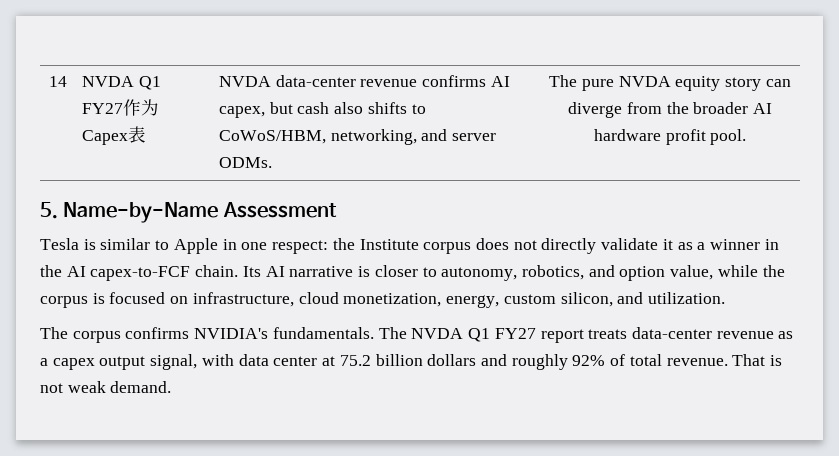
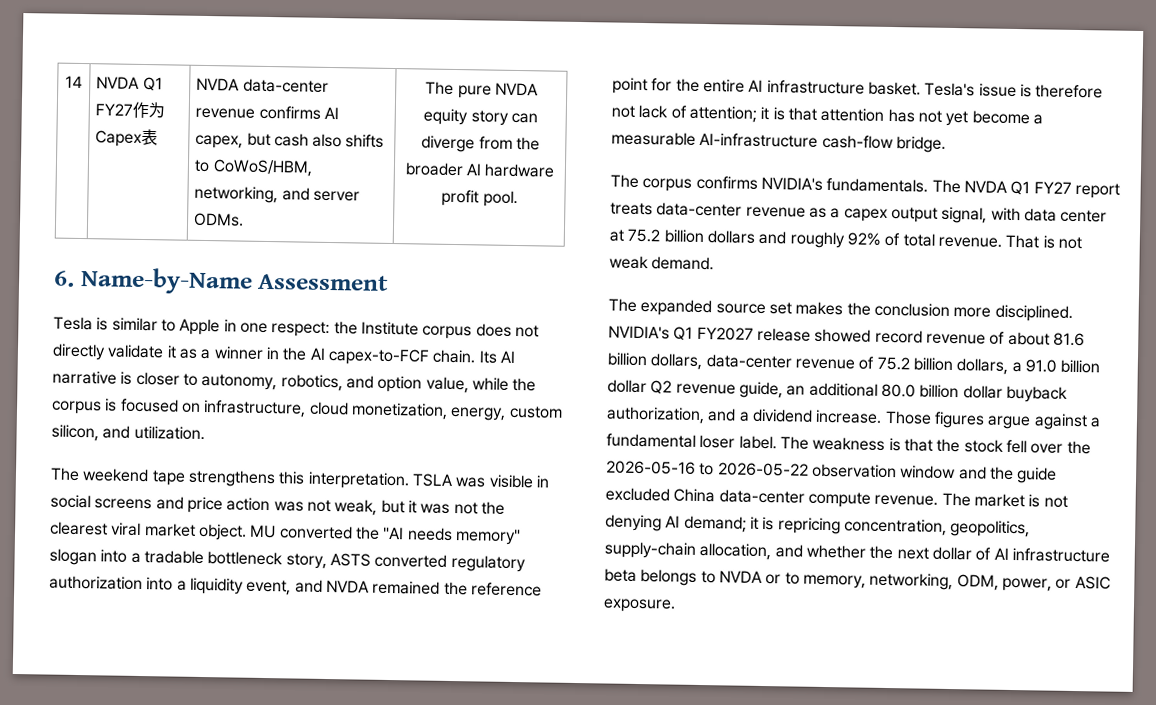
- 5. Name-by-Name Assessment
+ 6. Name-by-Name Assessment
+ The weekend tape strengthens this interpretation. TSLA was visible in social screens and price action was not weak, but it was not the clearest viral market object. MU converted the "AI needs memory" slogan into a tradable bottleneck story, ASTS converted regulatory authorization into a liquidity event, and NVDA remained the reference point for the entire AI infrastructure basket. Tesla's issue is therefore not lack of attention; it is that attention has not yet become a measurable AI-infrastructure cash-flow bridge.
+ The expanded source set makes the conclusion more disciplined. NVIDIA's Q1 FY2027 release showed record revenue of about 81.6 billion dollars, data-center revenue of 75.2 billion dollars, a 91.0 billion dollar Q2 revenue guide, an additional 80.0 billion dollar buyback authorization, and a dividend increase. Those figures argue against a fundamental loser label. The weakness is that the stock fell over the 2026-05-16 to 2026-05-22 observation window and the guide excluded China data-center compute revenue. The market is not denying AI demand; it is repricing concentration, geopolitics, supply-chain allocation, and whether the next dollar of AI infrastructure beta belongs to NVDA or to memory, networking, ODM, power, or ASIC exposure.

